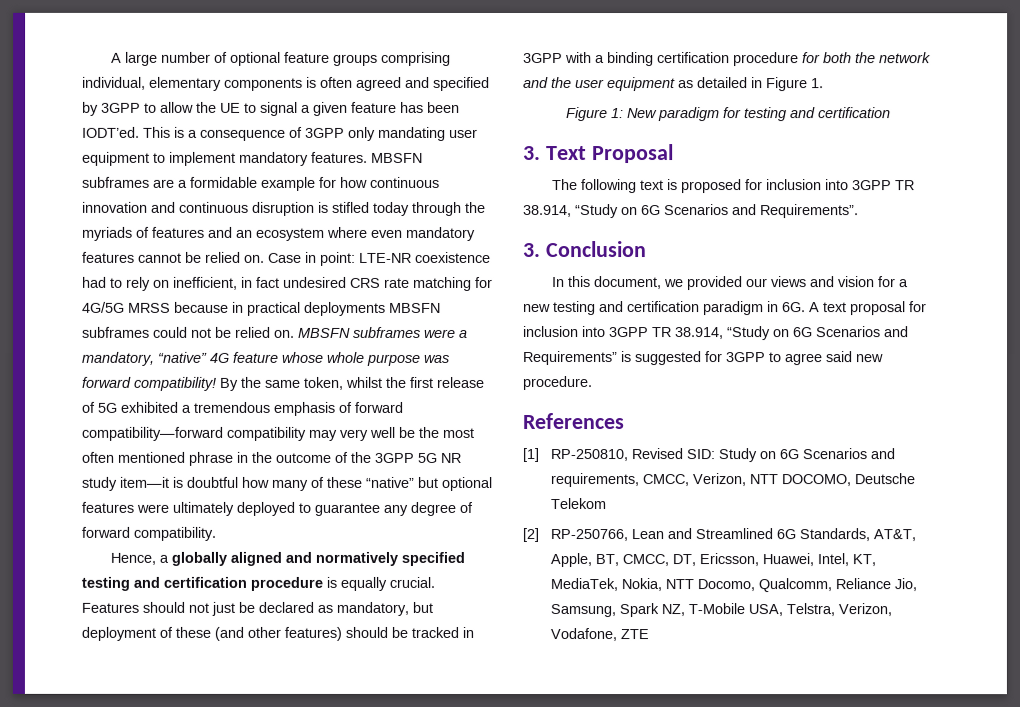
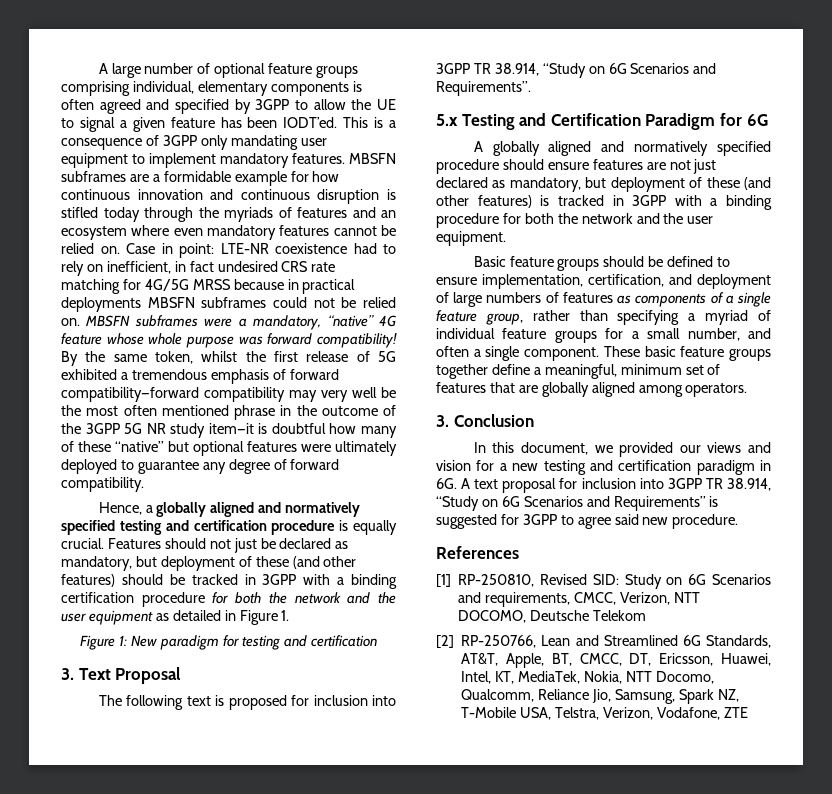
+ 5.x Testing and Certification Paradigm for 6G
+ A globally aligned and normatively specified procedure should ensure features are not just declared as mandatory, but deployment of these (and other features) is tracked in 3GPP with a binding procedure for both the network and the user equipment.
+ Basic feature groups should be defined to ensure implementation, certification, and deployment of large numbers of features as components of a single feature group, rather than specifying a myriad of individual feature groups for a small number, and often a single component. These basic feature groups together define a meaningful, minimum set of features that are globally aligned among operators.

